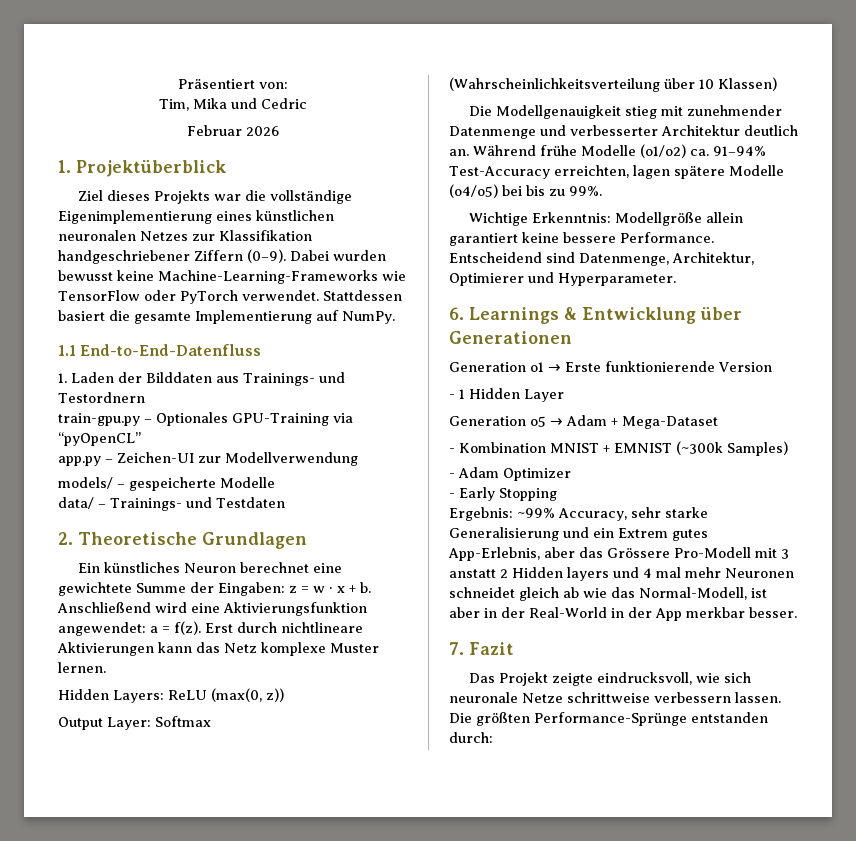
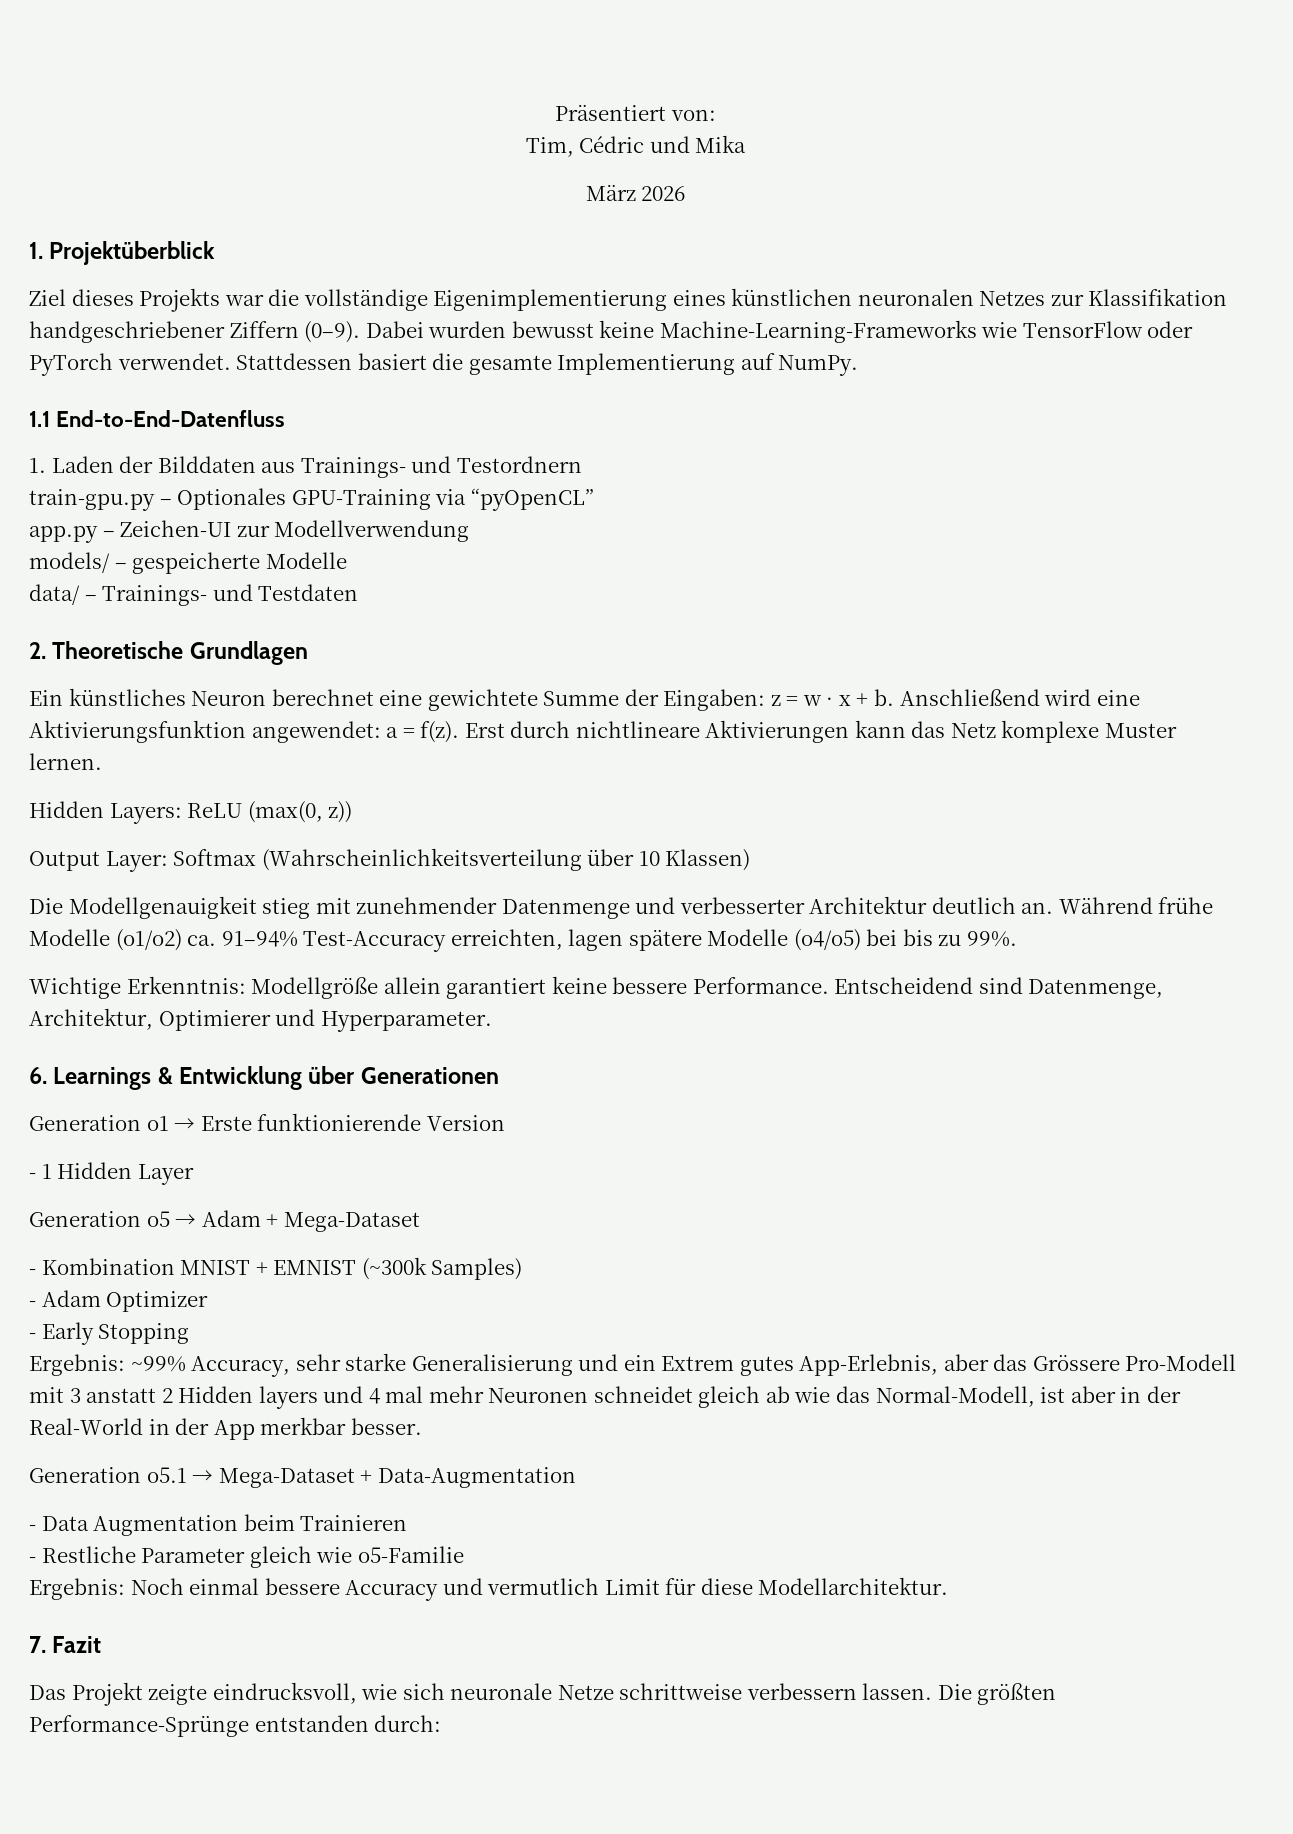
- Tim, Mika und Cedric
- Februar 2026
+ Tim, Cédric und Mika
+ März 2026
+ Generation o5.1 → Mega-Dataset + Data-Augmentation
+ - Data Augmentation beim Trainieren
+ - Restliche Parameter gleich wie o5-Familie
+ Ergebnis: Noch einmal bessere Accuracy und vermutlich Limit für diese Modellarchitektur.

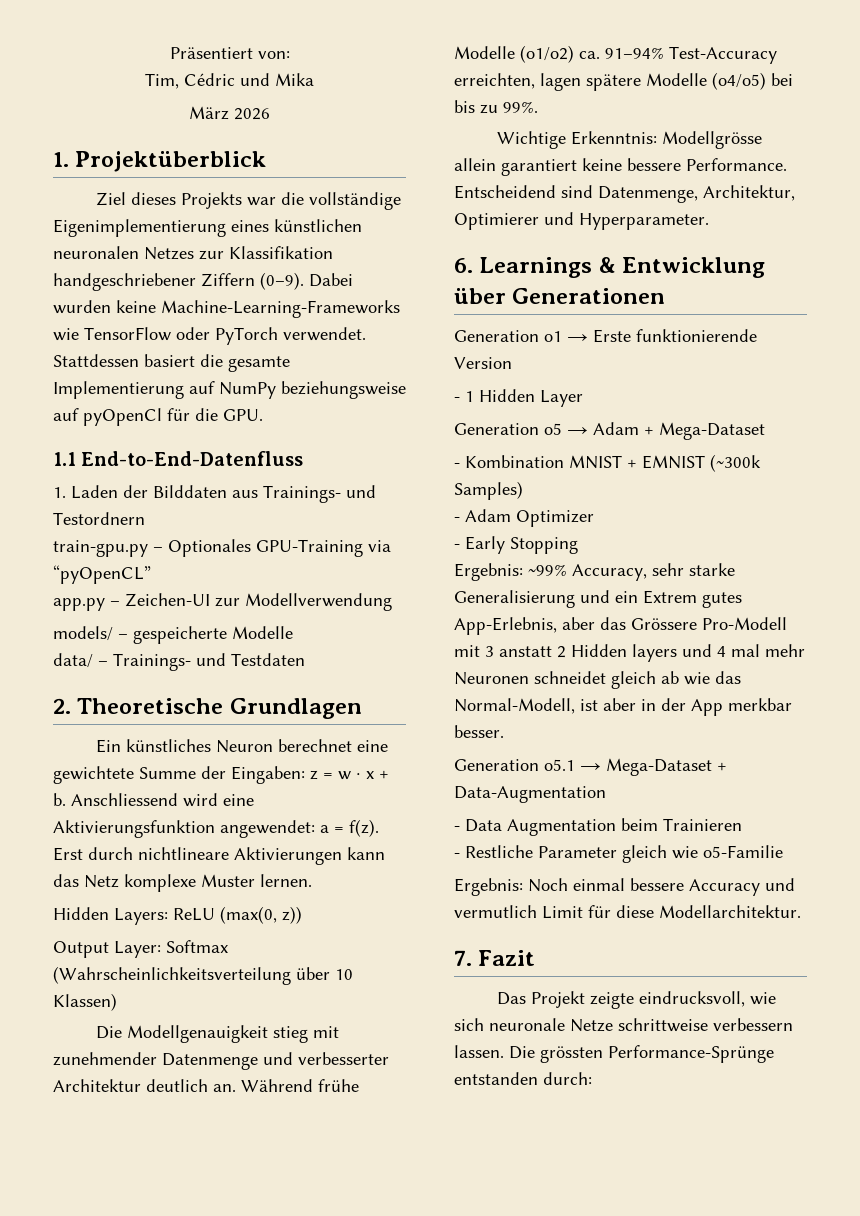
- Dabei wurden bewusst keine Machine-Learning-Frameworks wie TensorFlow oder PyTorch verwendet.
+ Dabei wurden keine Machine-Learning-Frameworks wie TensorFlow oder PyTorch verwendet.
- Stattdessen basiert die gesamte Implementierung auf NumPy.
+ Stattdessen basiert die gesamte Implementierung auf NumPy beziehungsweise auf pyOpenCl für die GPU.
- Anschließend wird eine Aktivierungsfunktion angewendet: a = f(z).
+ Anschliessend wird eine Aktivierungsfunktion angewendet: a = f(z).
- Wichtige Erkenntnis: Modellgröße allein garantiert keine bessere Performance.
+ Wichtige Erkenntnis: Modellgrösse allein garantiert keine bessere Performance.
- Ergebnis: ~99% Accuracy, sehr starke Generalisierung und ein Extrem gutes App-Erlebnis, aber das Grössere Pro-Modell mit 3 anstatt 2 Hidden layers und 4 mal mehr Neuronen schneidet gleich ab wie das Normal-Modell, ist aber in der Real-World in der App merkbar besser.
+ Ergebnis: ~99% Accuracy, sehr starke Generalisierung und ein Extrem gutes App-Erlebnis, aber das Grössere Pro-Modell mit 3 anstatt 2 Hidden layers und 4 mal mehr Neuronen schneidet gleich ab wie das Normal-Modell, ist aber in der App merkbar besser.
- Die größten Performance-Sprünge entstanden durch:
+ Die grössten Performance-Sprünge entstanden durch:

